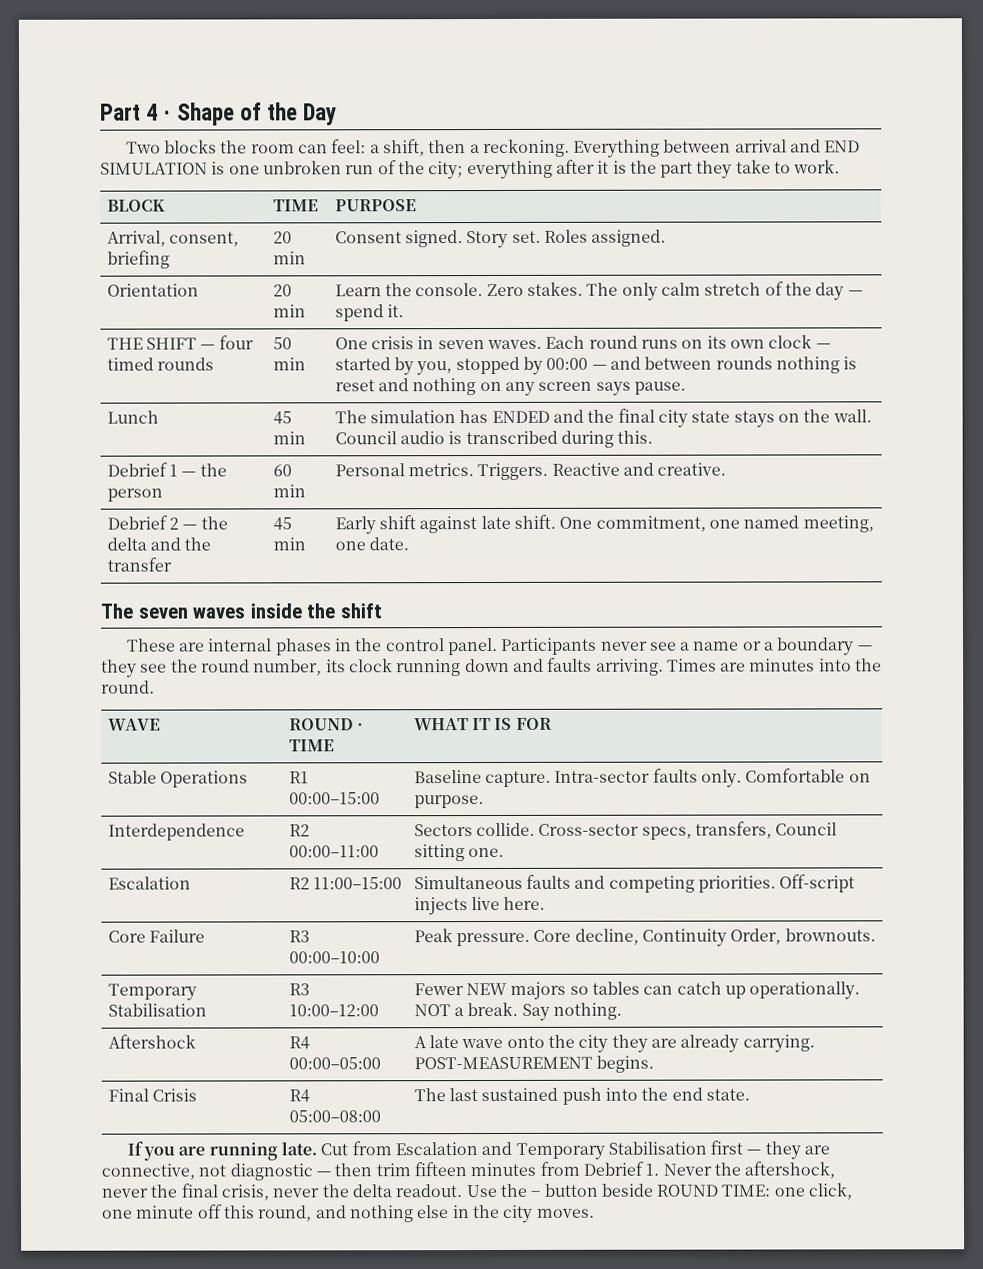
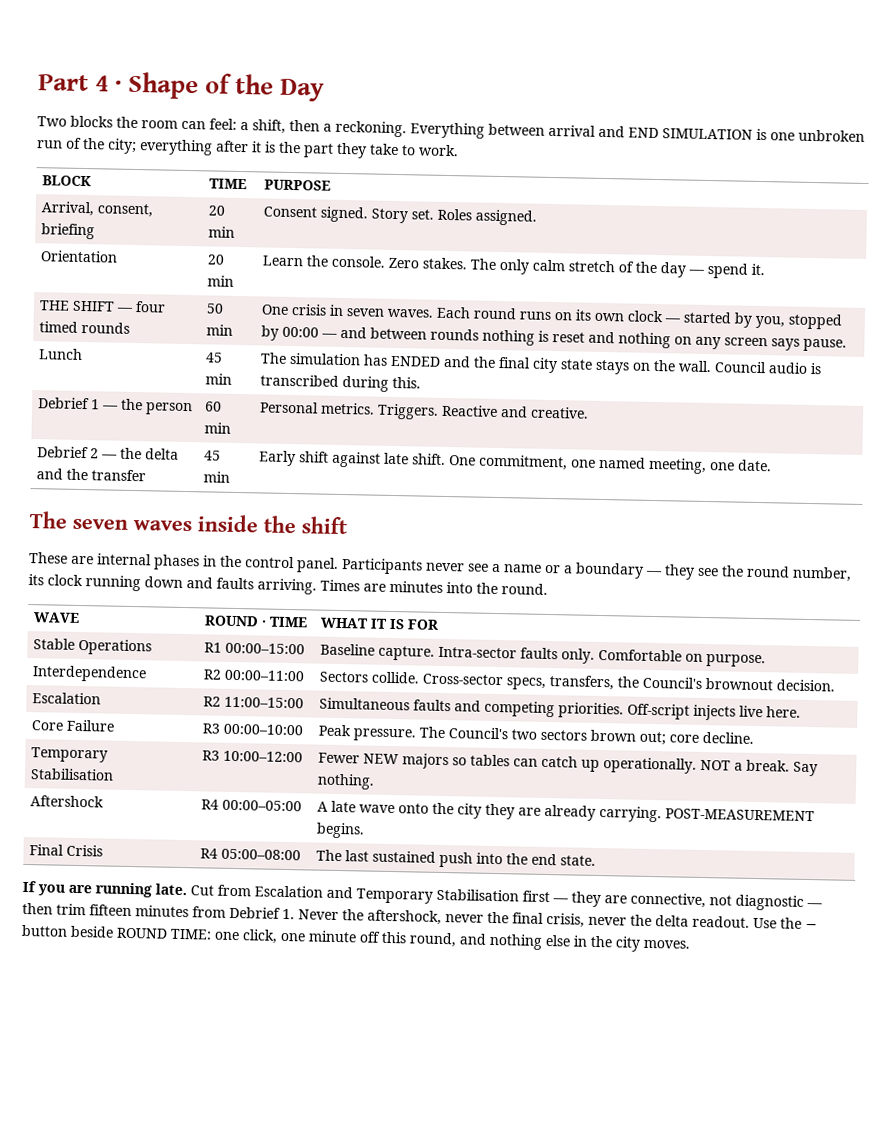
- Interdependence | R2 00:00–11:00 | Sectors collide. Cross-sector specs, transfers, Council sitting one.
+ Interdependence | R2 00:00–11:00 | Sectors collide. Cross-sector specs, transfers, the Council's brownout decision.
- Core Failure | R3 00:00–10:00 | Peak pressure. Core decline, Continuity Order, brownouts.
+ Core Failure | R3 00:00–10:00 | Peak pressure. The Council's two sectors brown out; core decline.

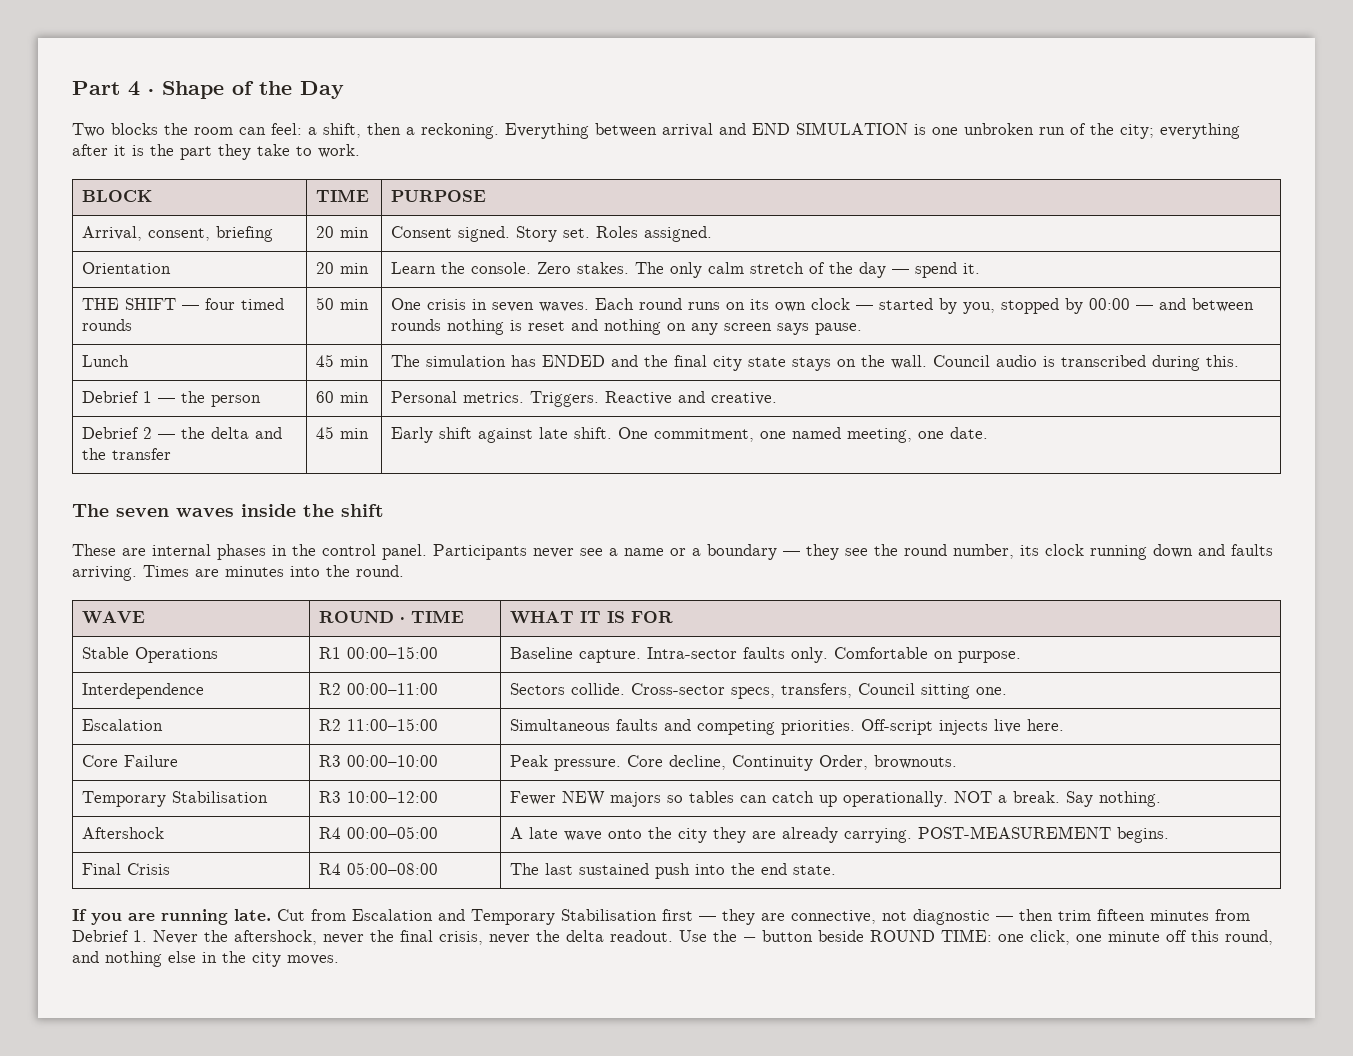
- Interdependence | R2 00:00–11:00 | Sectors collide. Cross-sector specs, transfers, the Council's brownout decision.
+ Interdependence | R2 00:00–11:00 | Sectors collide. Cross-sector specs, transfers, Council sitting one.
- Core Failure | R3 00:00–10:00 | Peak pressure. The Council's two sectors brown out; core decline.
+ Core Failure | R3 00:00–10:00 | Peak pressure. Core decline, Continuity Order, brownouts.

